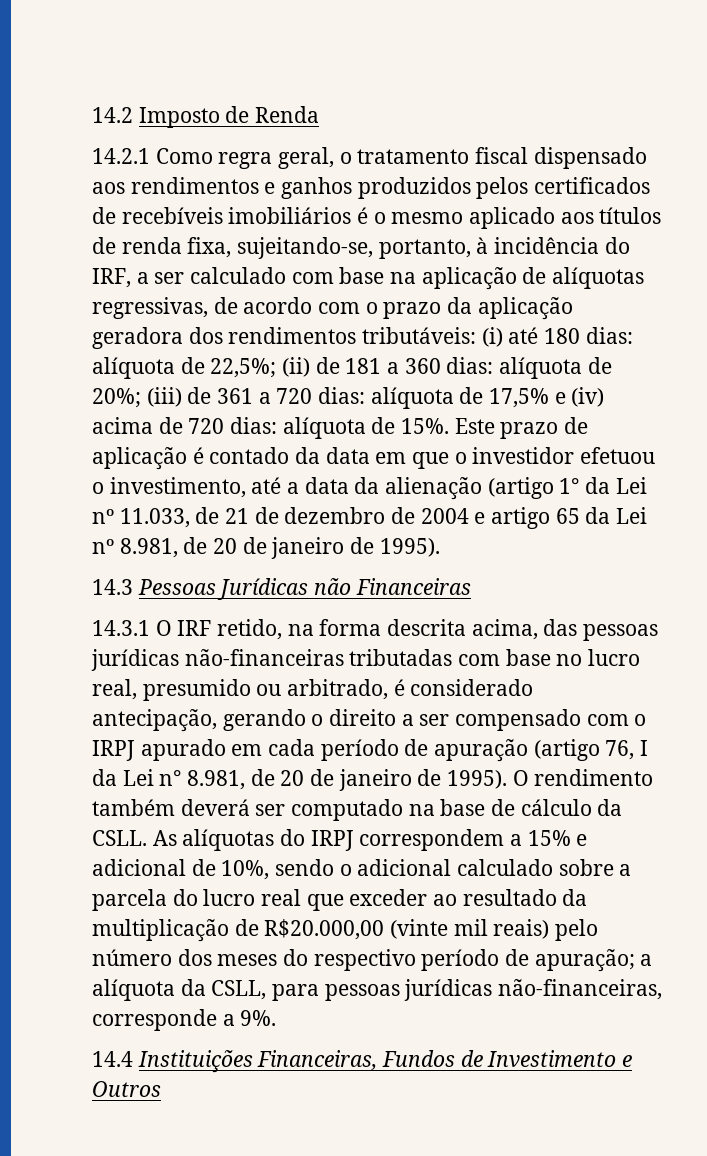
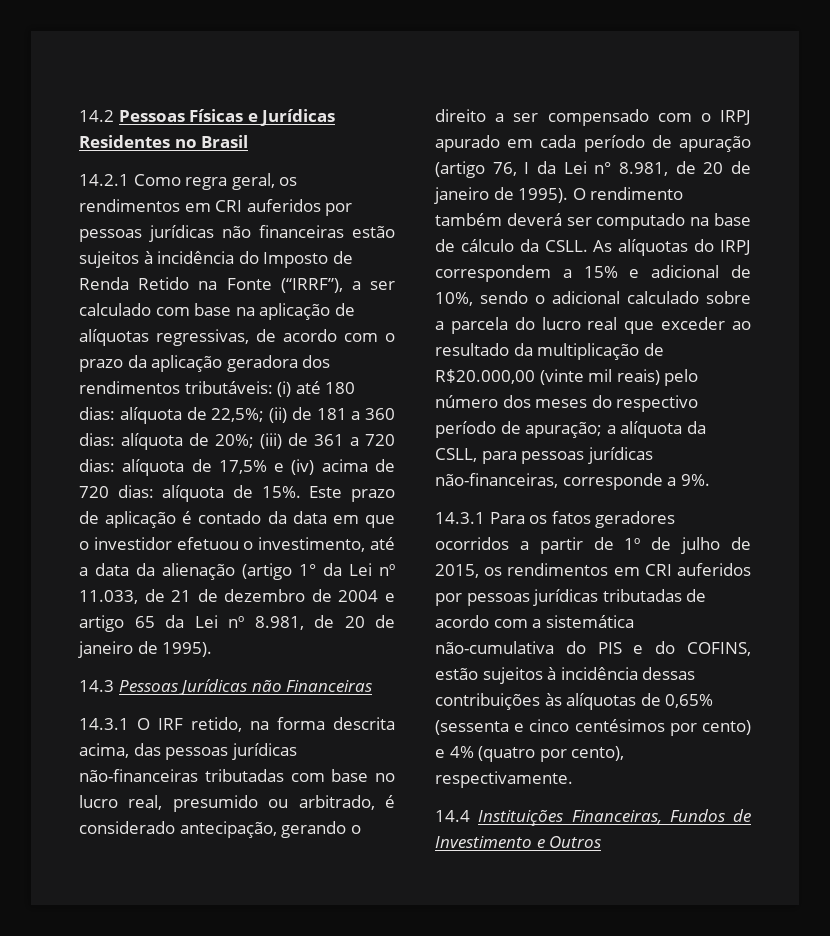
- 14.2 Imposto de Renda
- 14.2.1 Como regra geral, o tratamento fiscal dispensado aos rendimentos e ganhos produzidos pelos certificados de recebíveis imobiliários é o mesmo aplicado aos títulos de renda fixa, sujeitando-se, portanto, à incidência do IRF, a ser calculado com base na aplicação de alíquotas regressivas, de acordo com o prazo da aplicação geradora dos rendimentos tributáveis: (i) até 180 dias: alíquota de 22,5%; (ii) de 181 a 360 dias: alíquota de 20%; (iii) de 361 a 720 dias: alíquota de 17,5% e (iv) acima de 720 dias: alíquota de 15%.
+ 14.2 Pessoas Físicas e Jurídicas Residentes no Brasil
+ 14.2.1 Como regra geral, os rendimentos em CRI auferidos por pessoas jurídicas não financeiras estão sujeitos à incidência do Imposto de Renda Retido na Fonte (“IRRF”), a ser calculado com base na aplicação de alíquotas regressivas, de acordo com o prazo da aplicação geradora dos rendimentos tributáveis: (i) até 180 dias: alíquota de 22,5%; (ii) de 181 a 360 dias: alíquota de 20%; (iii) de 361 a 720 dias: alíquota de 17,5% e (iv) acima de 720 dias: alíquota de 15%.
+ 14.3.1 Para os fatos geradores ocorridos a partir de 1º de julho de 2015, os rendimentos em CRI auferidos por pessoas jurídicas tributadas de acordo com a sistemática não-cumulativa do PIS e do COFINS, estão sujeitos à incidência dessas contribuições às alíquotas de 0,65% (sessenta e cinco centésimos por cento) e 4% (quatro por cento), respectivamente.

